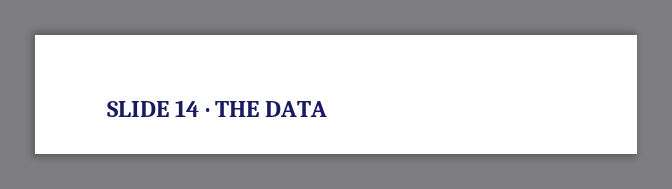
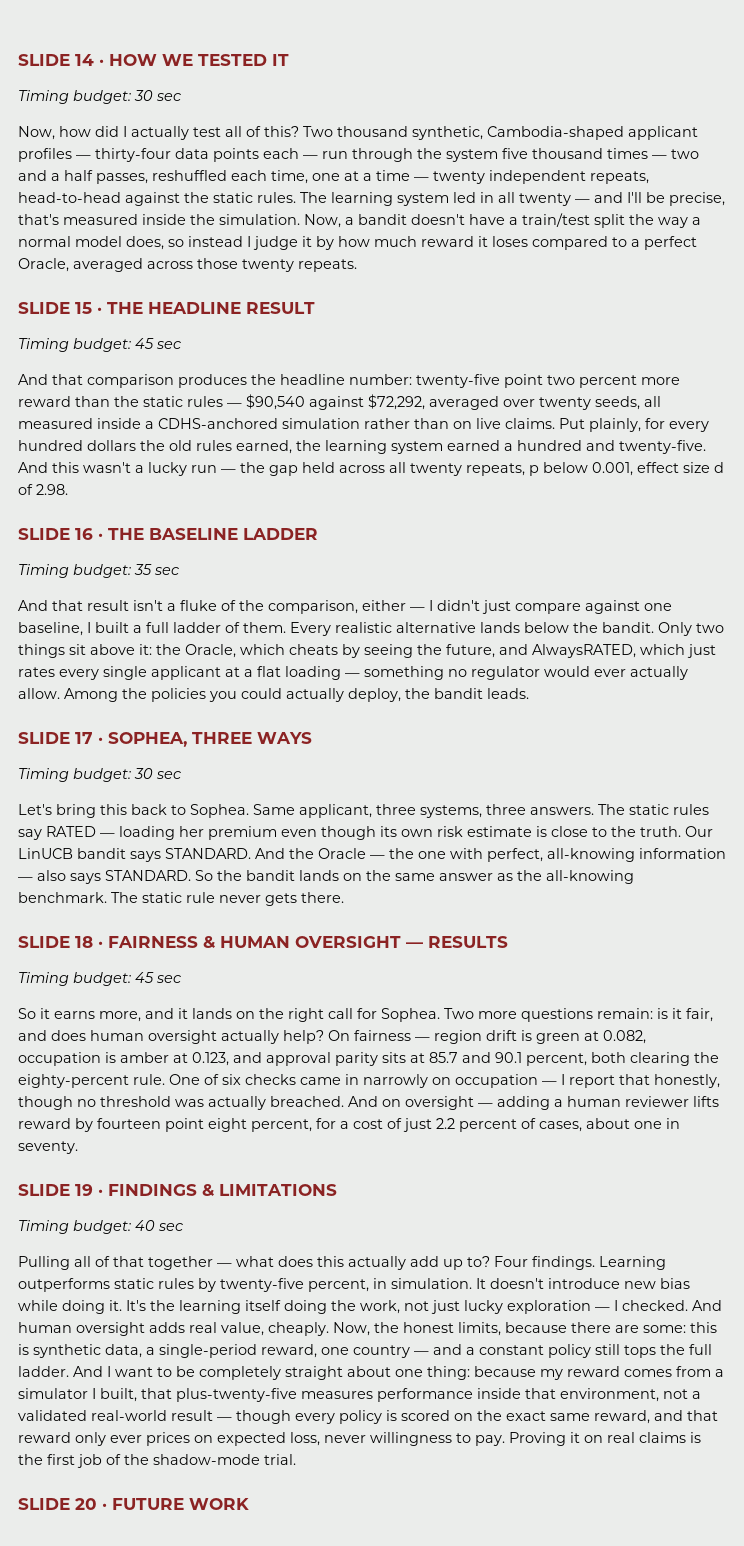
- SLIDE 14 · THE DATA
+ SLIDE 14 · HOW WE TESTED IT
+ Timing budget: 30 sec
+ Now, how did I actually test all of this? Two thousand synthetic, Cambodia-shaped applicant profiles — thirty-four data points each — run through the system five thousand times — two and a half passes, reshuffled each time, one at a time — twenty independent repeats, head-to-head against the static rules. The learning system led in all twenty — and I'll be precise, that's measured inside the simulation. Now, a bandit doesn't have a train/test split the way a normal model does, so instead I judge it by how much reward it loses compared to a perfect Oracle, averaged across those twenty repeats.
+ SLIDE 15 · THE HEADLINE RESULT
+ Timing budget: 45 sec
+ And that comparison produces the headline number: twenty-five point two percent more reward than the static rules — $90,540 against $72,292, averaged over twenty seeds, all measured inside a CDHS-anchored simulation rather than on live claims. Put plainly, for every hundred dollars the old rules earned, the learning system earned a hundred and twenty-five. And this wasn't a lucky run — the gap held across all twenty repeats, p below 0.001, effect size d of 2.98.
+ SLIDE 16 · THE BASELINE LADDER
+ Timing budget: 35 sec
+ And that result isn't a fluke of the comparison, either — I didn't just compare against one baseline, I built a full ladder of them. Every realistic alternative lands below the bandit. Only two things sit above it: the Oracle, which cheats by seeing the future, and AlwaysRATED, which just rates every single applicant at a flat loading — something no regulator would ever actually allow. Among the policies you could actually deploy, the bandit leads.
+ SLIDE 17 · SOPHEA, THREE WAYS
+ Timing budget: 30 sec
+ Let's bring this back to Sophea. Same applicant, three systems, three answers. The static rules say RATED — loading her premium even though its own risk estimate is close to the truth. Our LinUCB bandit says STANDARD. And the Oracle — the one with perfect, all-knowing information — also says STANDARD. So the bandit lands on the same answer as the all-knowing benchmark. The static rule never gets there.
+ SLIDE 18 · FAIRNESS & HUMAN OVERSIGHT — RESULTS
+ Timing budget: 45 sec
+ So it earns more, and it lands on the right call for Sophea. Two more questions remain: is it fair, and does human oversight actually help? On fairness — region drift is green at 0.082, occupation is amber at 0.123, and approval parity sits at 85.7 and 90.1 percent, both clearing the eighty-percent rule. One of six checks came in narrowly on occupation — I report that honestly, though no threshold was actually breached. And on oversight — adding a human reviewer lifts reward by fourteen point eight percent, for a cost of just 2.2 percent of cases, about one in seventy.
+ SLIDE 19 · FINDINGS & LIMITATIONS
+ Timing budget: 40 sec
+ Pulling all of that together — what does this actually add up to? Four findings. Learning outperforms static rules by twenty-five percent, in simulation. It doesn't introduce new bias while doing it. It's the learning itself doing the work, not just lucky exploration — I checked. And human oversight adds real value, cheaply. Now, the honest limits, because there are some: this is synthetic data, a single-period reward, one country — and a constant policy still tops the full ladder. And I want to be completely straight about one thing: because my reward comes from a simulator I built, that plus-twenty-five measures performance inside that environment, not a validated real-world result — though every policy is scored on the exact same reward, and that reward only ever prices on expected loss, never willingness to pay. Proving it on real claims is the first job of the shadow-mode trial.
+ SLIDE 20 · FUTURE WORK

